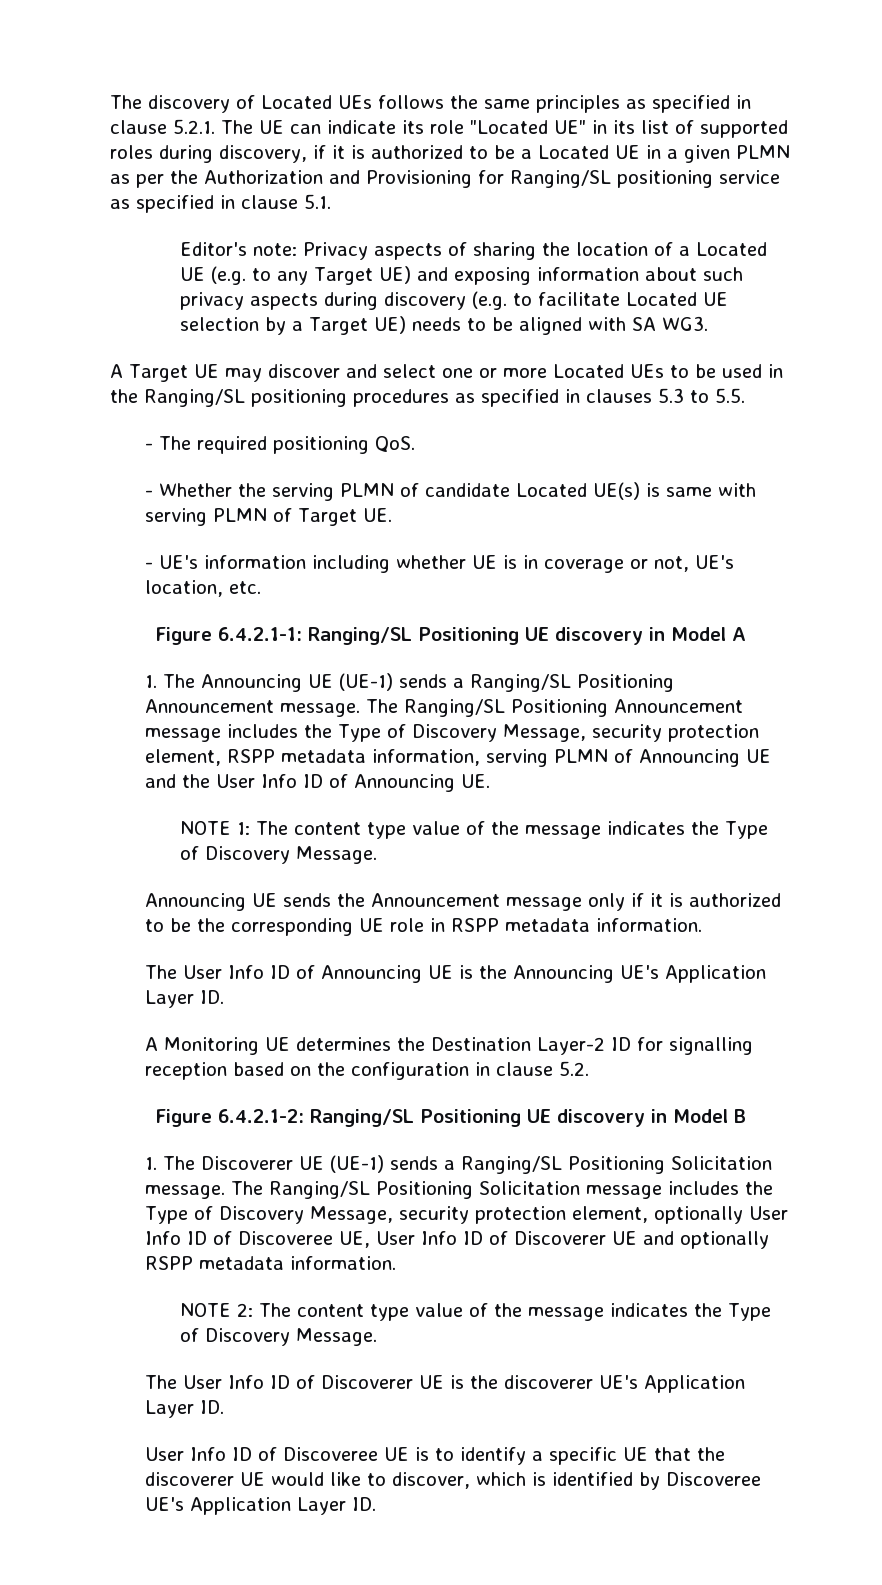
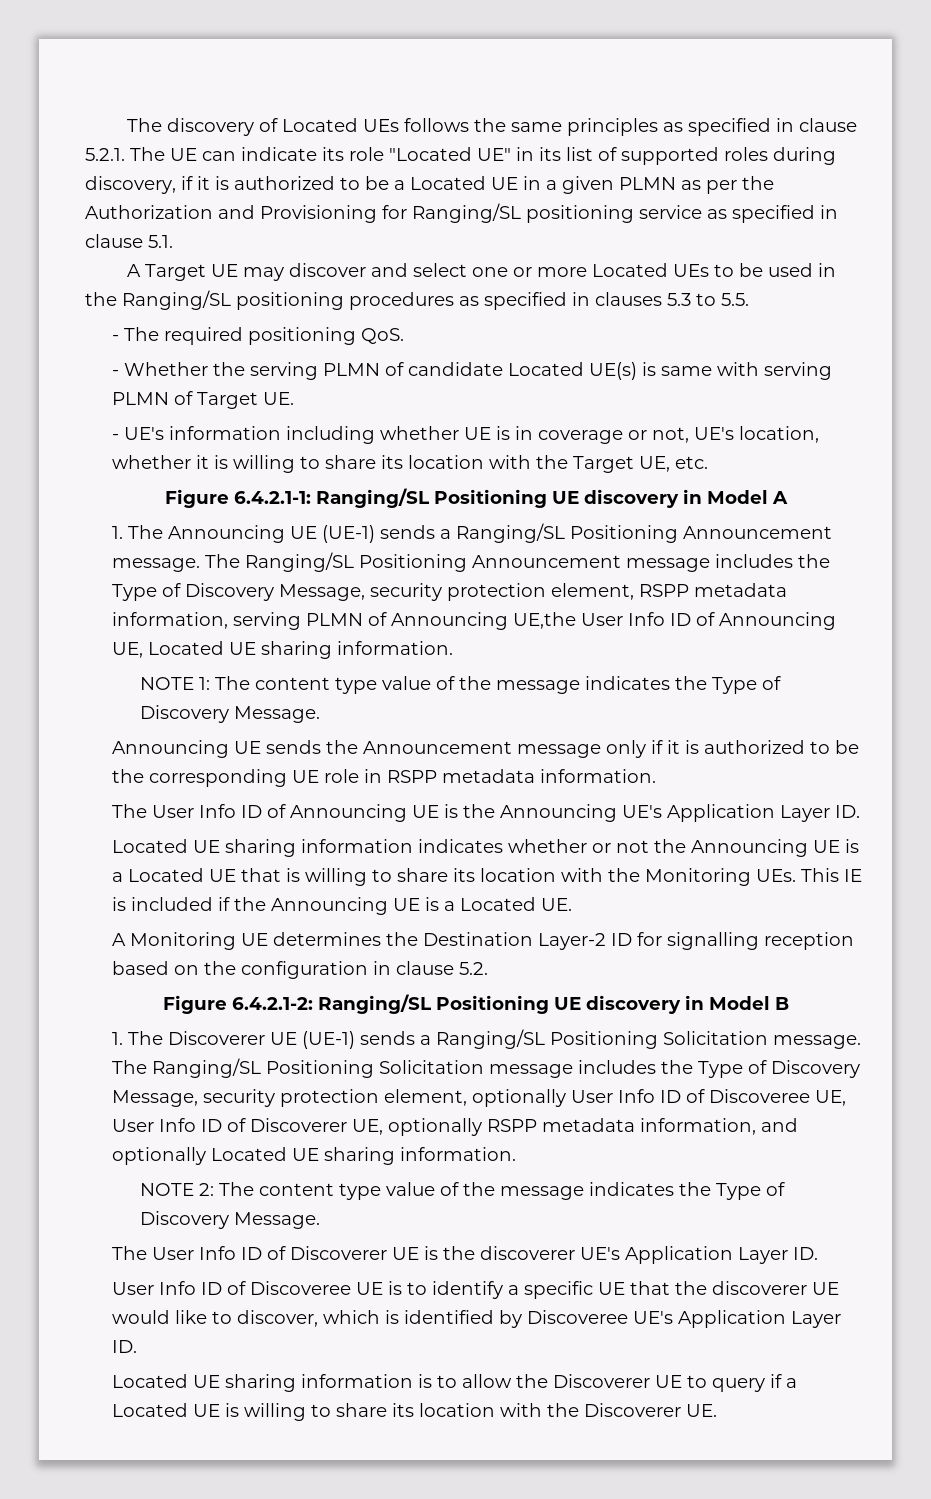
- Editor's note: Privacy aspects of sharing the location of a Located UE (e.g. to any Target UE) and exposing information about such privacy aspects during discovery (e.g. to facilitate Located UE selection by a Target UE) needs to be aligned with SA WG3.
- - UE's information including whether UE is in coverage or not, UE's location, etc.
+ - UE's information including whether UE is in coverage or not, UE's location, whether it is willing to share its location with the Target UE, etc.
- The Ranging/SL Positioning Announcement message includes the Type of Discovery Message, security protection element, RSPP metadata information, serving PLMN of Announcing UE and the User Info ID of Announcing UE.
+ The Ranging/SL Positioning Announcement message includes the Type of Discovery Message, security protection element, RSPP metadata information, serving PLMN of Announcing UE,the User Info ID of Announcing UE, Located UE sharing information.
+ Located UE sharing information indicates whether or not the Announcing UE is a Located UE that is willing to share its location with the Monitoring UEs. This IE is included if the Announcing UE is a Located UE.
- The Ranging/SL Positioning Solicitation message includes the Type of Discovery Message, security protection element, optionally User Info ID of Discoveree UE, User Info ID of Discoverer UE and optionally RSPP metadata information.
+ The Ranging/SL Positioning Solicitation message includes the Type of Discovery Message, security protection element, optionally User Info ID of Discoveree UE, User Info ID of Discoverer UE, optionally RSPP metadata information, and optionally Located UE sharing information.
+ Located UE sharing information is to allow the Discoverer UE to query if a Located UE is willing to share its location with the Discoverer UE.

